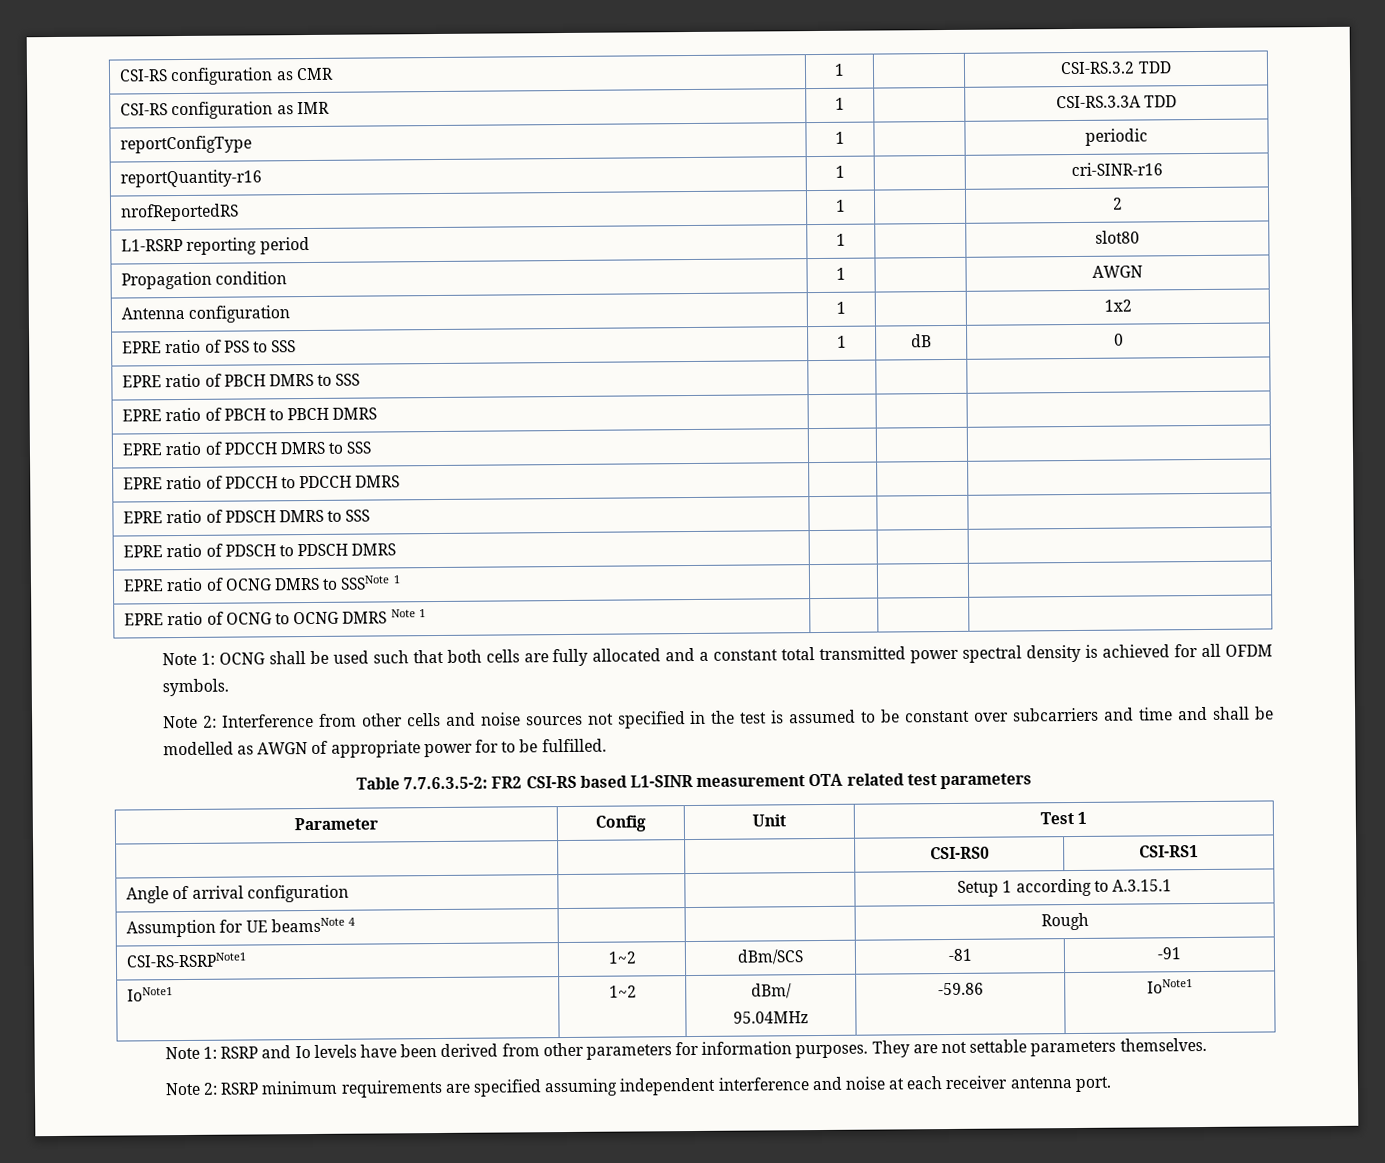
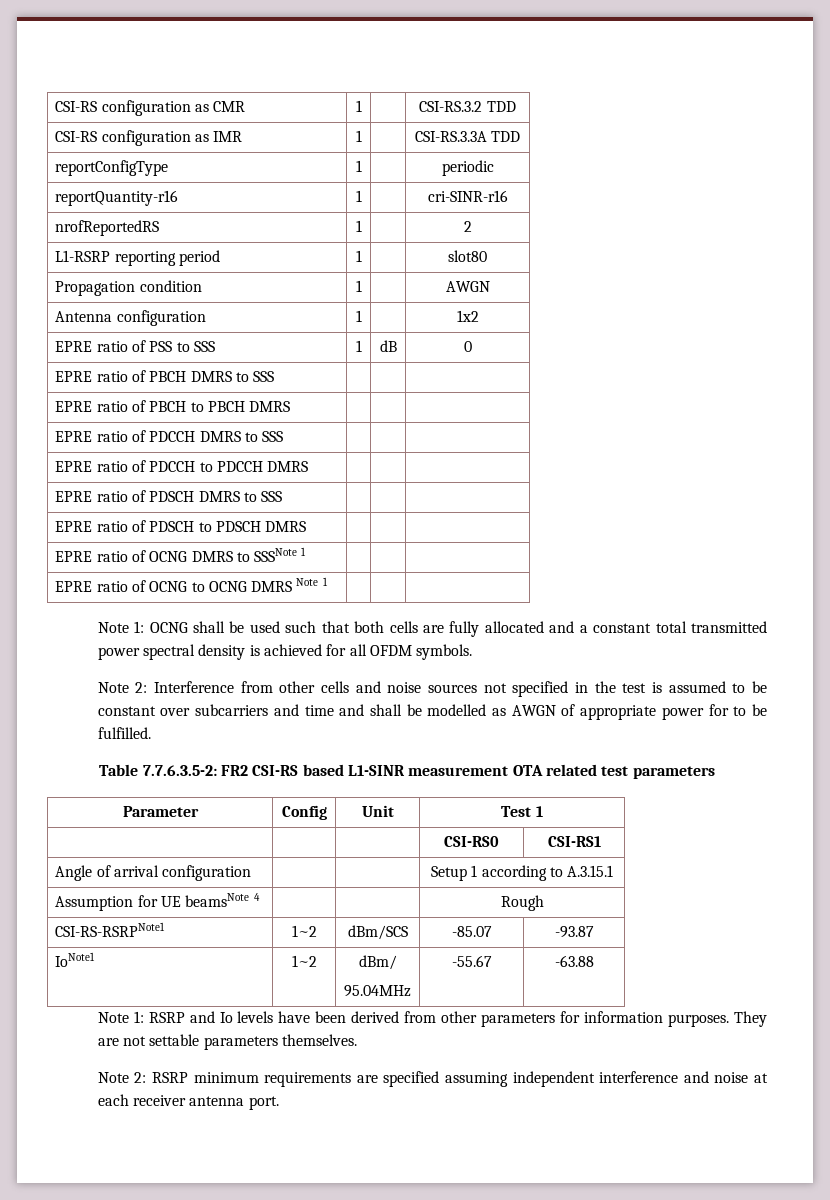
- CSI-RS-RSRPNote1 | 1~2 | dBm/SCS | -81 | -91
+ CSI-RS-RSRPNote1 | 1~2 | dBm/SCS | -85.07 | -93.87
  IoNote1 | 1~2 | dBm/
- 95.04MHz | -59.86 | IoNote1
+ 95.04MHz | -55.67 | -63.88

